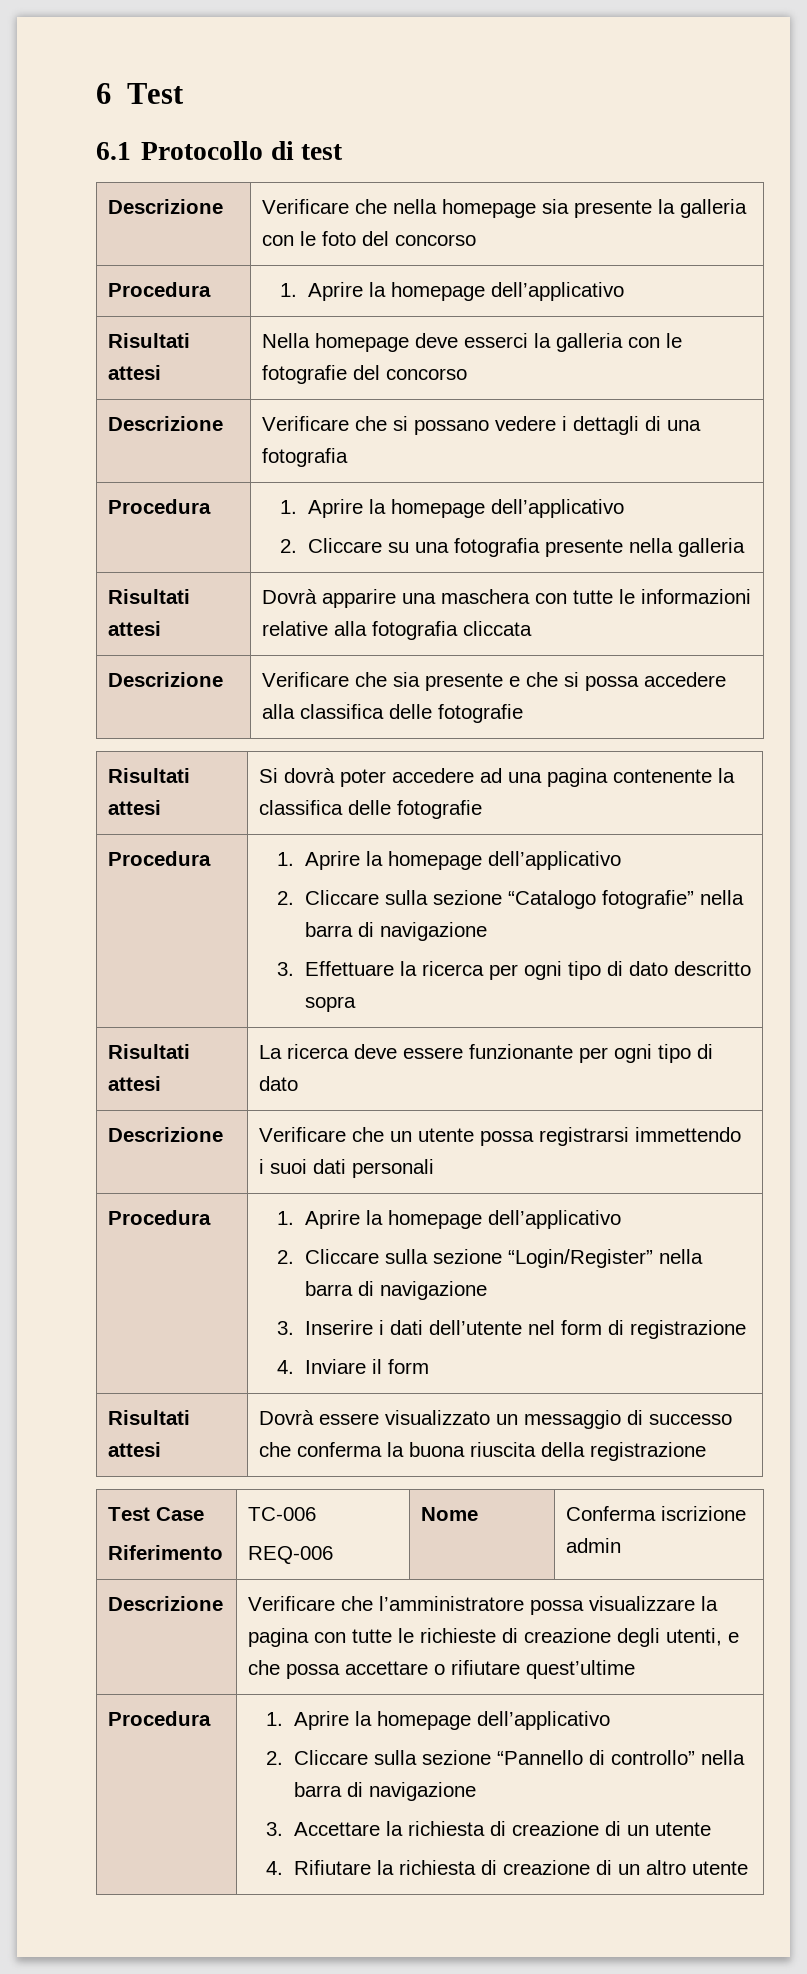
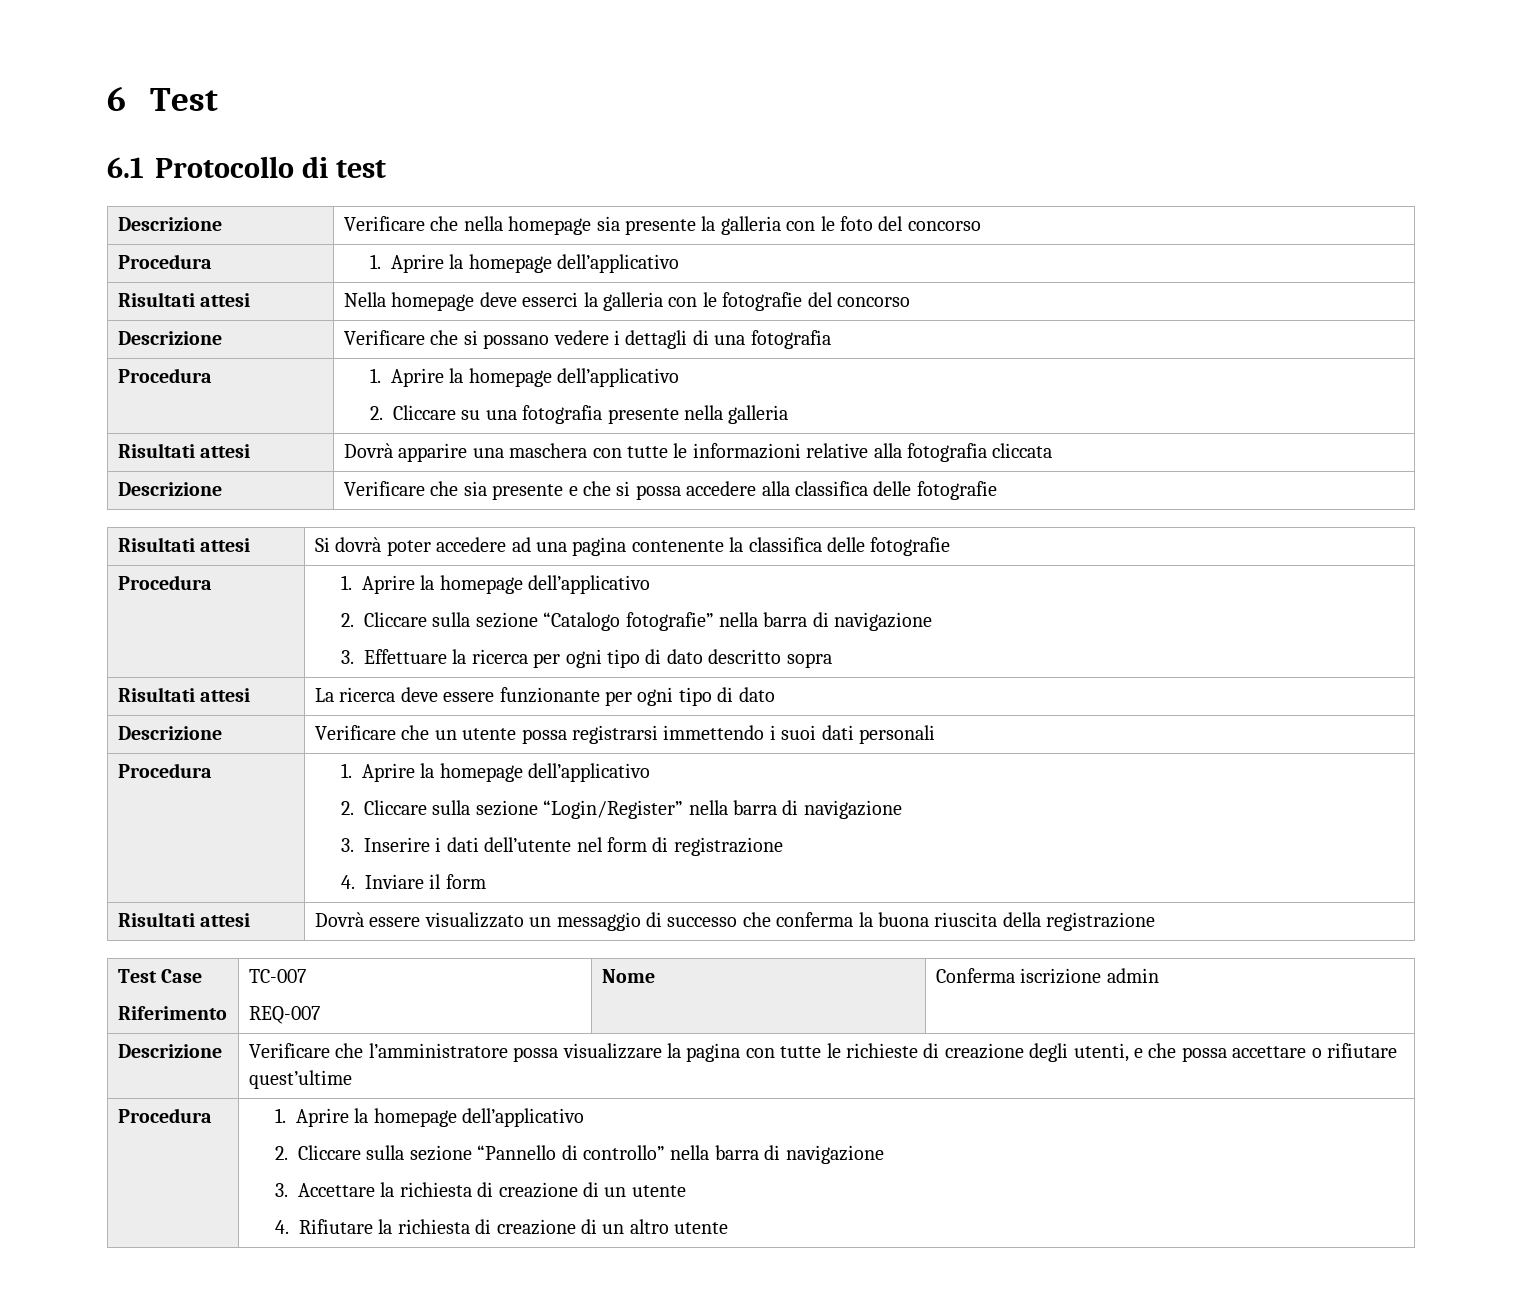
  Test Case
- Riferimento | TC-006
- REQ-006 | Nome | Conferma iscrizione admin
+ Riferimento | TC-007
+ REQ-007 | Nome | Conferma iscrizione admin

